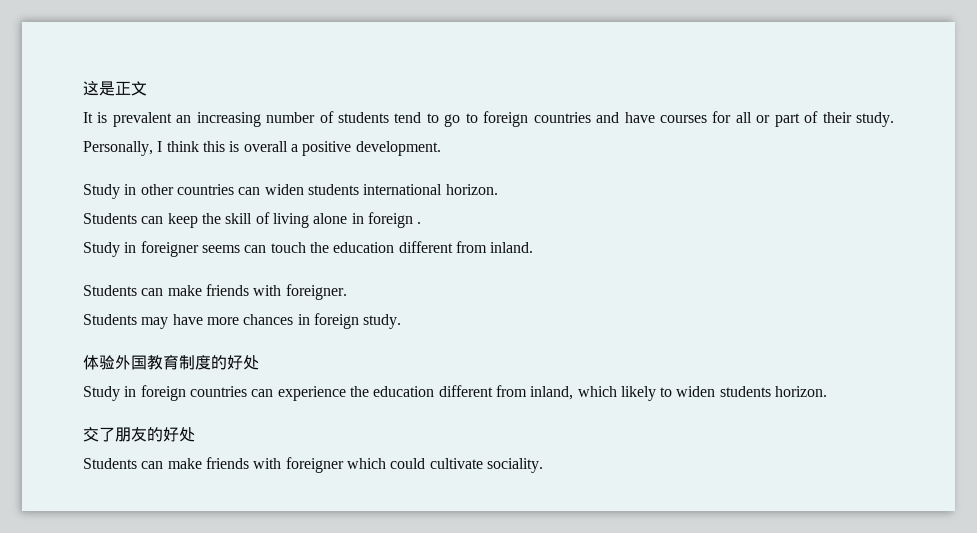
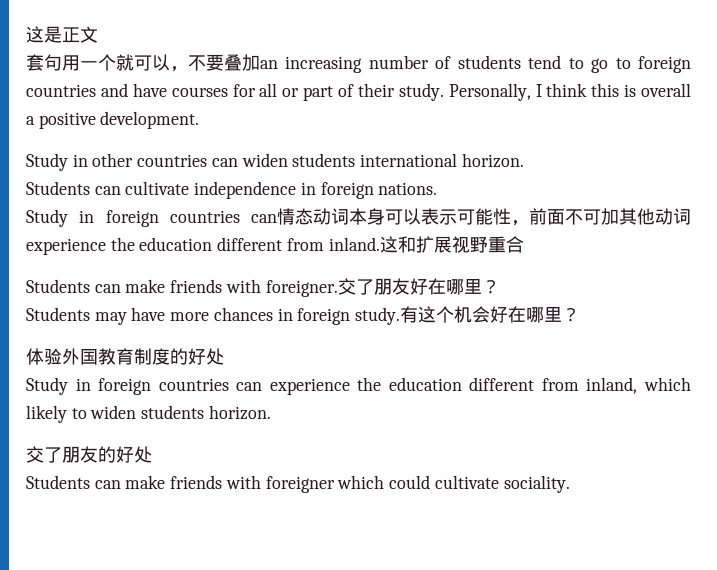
- It is prevalent an increasing number of students tend to go to foreign countries and have courses for all or part of their study.
+ 套句用一个就可以，不要叠加an increasing number of students tend to go to foreign countries and have courses for all or part of their study.
- Students can keep the skill of living alone in foreign .
- Study in foreigner seems can touch the education different from inland.
+ Students can cultivate independence in foreign nations.
+ Study in foreign countries can情态动词本身可以表示可能性，前面不可加其他动词experience the education different from inland.这和扩展视野重合
+ 交了朋友好在哪里？
+ 有这个机会好在哪里？

